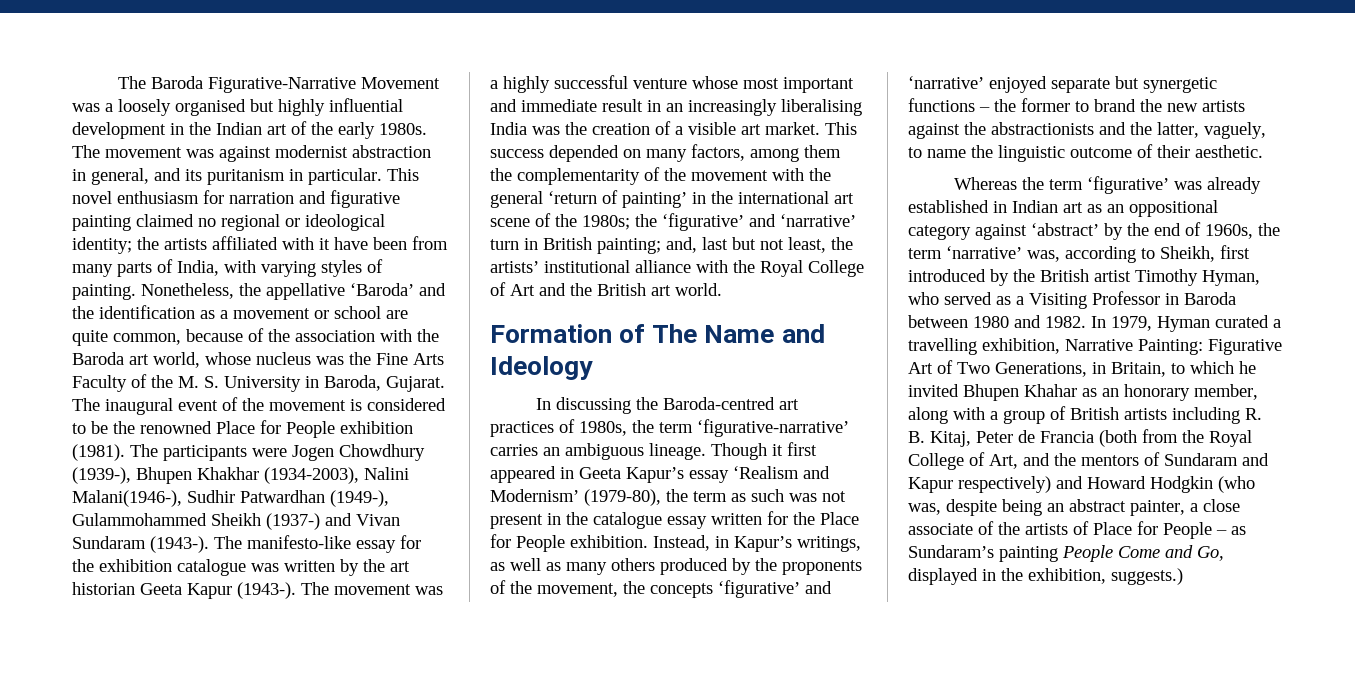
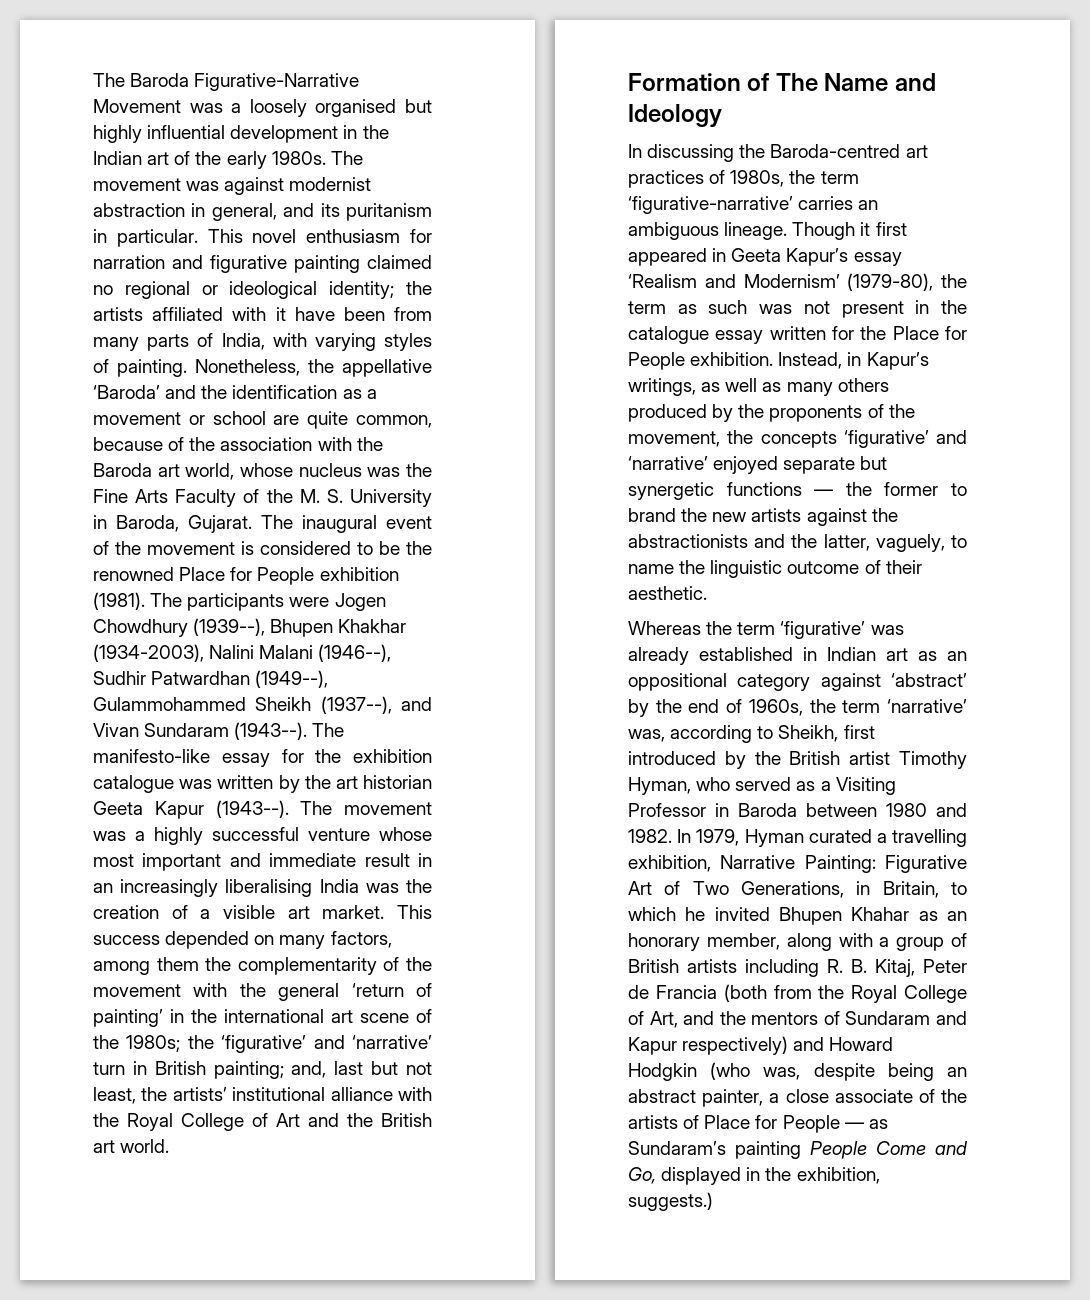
- The participants were Jogen Chowdhury (1939-), Bhupen Khakhar (1934-2003), Nalini Malani(1946-), Sudhir Patwardhan (1949-), Gulammohammed Sheikh (1937-) and Vivan Sundaram (1943-).
+ The participants were Jogen Chowdhury (1939--), Bhupen Khakhar (1934-2003), Nalini Malani (1946--), Sudhir Patwardhan (1949--), Gulammohammed Sheikh (1937--), and Vivan Sundaram (1943--).
- The manifesto-like essay for the exhibition catalogue was written by the art historian Geeta Kapur (1943-).
+ The manifesto-like essay for the exhibition catalogue was written by the art historian Geeta Kapur (1943--).
- Instead, in Kapur’s writings, as well as many others produced by the proponents of the movement, the concepts ‘figurative’ and ‘narrative’ enjoyed separate but synergetic functions – the former to brand the new artists against the abstractionists and the latter, vaguely, to name the linguistic outcome of their aesthetic.
+ Instead, in Kapur’s writings, as well as many others produced by the proponents of the movement, the concepts ‘figurative’ and ‘narrative’ enjoyed separate but synergetic functions — the former to brand the new artists against the abstractionists and the latter, vaguely, to name the linguistic outcome of their aesthetic.
- Figurative Art of Two Generations, in Britain, to which he invited Bhupen Khahar as an honorary member, along with a group of British artists including R. B. Kitaj, Peter de Francia (both from the Royal College of Art, and the mentors of Sundaram and Kapur respectively) and Howard Hodgkin (who was, despite being an abstract painter, a close associate of the artists of Place for People – as Sundaram’s painting People Come and Go, displayed in the exhibition, suggests.)
+ Figurative Art of Two Generations, in Britain, to which he invited Bhupen Khahar as an honorary member, along with a group of British artists including R. B. Kitaj, Peter de Francia (both from the Royal College of Art, and the mentors of Sundaram and Kapur respectively) and Howard Hodgkin (who was, despite being an abstract painter, a close associate of the artists of Place for People — as Sundaram’s painting People Come and Go, displayed in the exhibition, suggests.)

